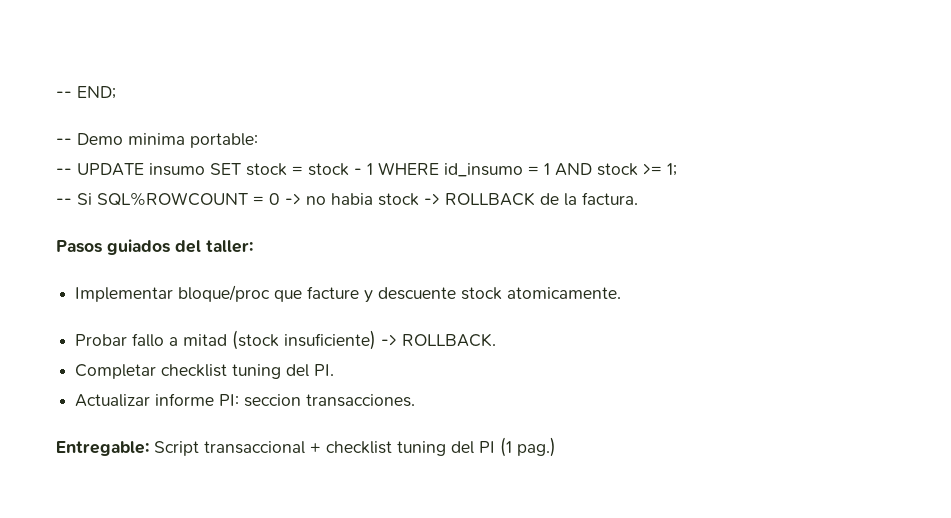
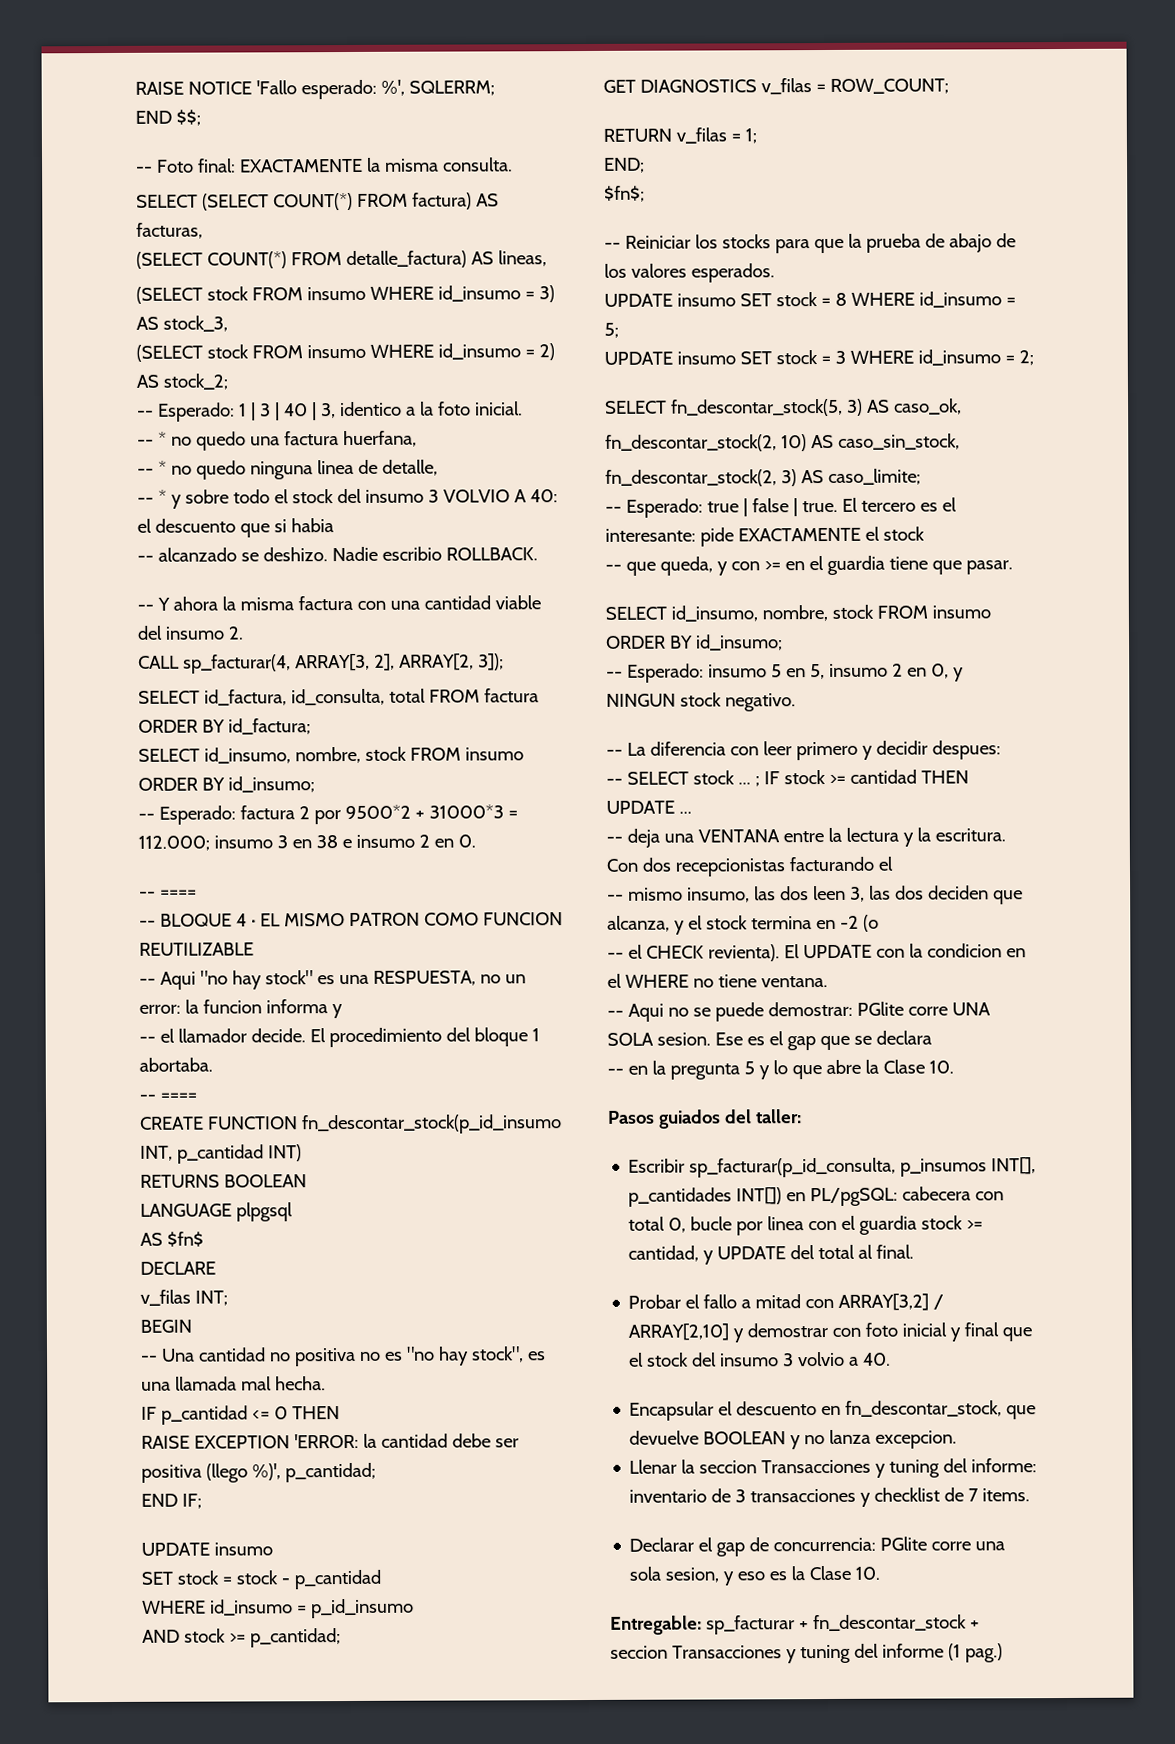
- -- END;
- -- Demo minima portable:
- -- UPDATE insumo SET stock = stock - 1 WHERE id_insumo = 1 AND stock >= 1;
- -- Si SQL%ROWCOUNT = 0 -> no habia stock -> ROLLBACK de la factura.
+ RAISE NOTICE 'Fallo esperado: %', SQLERRM;
+ END $$;
+ -- Foto final: EXACTAMENTE la misma consulta.
+ SELECT (SELECT COUNT(*) FROM factura) AS facturas,
+ (SELECT COUNT(*) FROM detalle_factura) AS lineas,
+ (SELECT stock FROM insumo WHERE id_insumo = 3) AS stock_3,
+ (SELECT stock FROM insumo WHERE id_insumo = 2) AS stock_2;
+ -- Esperado: 1 | 3 | 40 | 3, identico a la foto inicial.
+ -- * no quedo una factura huerfana,
+ -- * no quedo ninguna linea de detalle,
+ -- * y sobre todo el stock del insumo 3 VOLVIO A 40: el descuento que si habia
+ -- alcanzado se deshizo. Nadie escribio ROLLBACK.
+ -- Y ahora la misma factura con una cantidad viable del insumo 2.
+ CALL sp_facturar(4, ARRAY[3, 2], ARRAY[2, 3]);
+ SELECT id_factura, id_consulta, total FROM factura ORDER BY id_factura;
+ SELECT id_insumo, nombre, stock FROM insumo ORDER BY id_insumo;
+ -- Esperado: factura 2 por 9500*2 + 31000*3 = 112.000; insumo 3 en 38 e insumo 2 en 0.
+ -- ====
+ -- BLOQUE 4 · EL MISMO PATRON COMO FUNCION REUTILIZABLE
+ -- Aqui "no hay stock" es una RESPUESTA, no un error: la funcion informa y
+ -- el llamador decide. El procedimiento del bloque 1 abortaba.
+ -- ====
+ CREATE FUNCTION fn_descontar_stock(p_id_insumo INT, p_cantidad INT)
+ RETURNS BOOLEAN
+ LANGUAGE plpgsql
+ AS $fn$
+ DECLARE
+ v_filas INT;
+ BEGIN
+ -- Una cantidad no positiva no es "no hay stock", es una llamada mal hecha.
+ IF p_cantidad <= 0 THEN
+ RAISE EXCEPTION 'ERROR: la cantidad debe ser positiva (llego %)', p_cantidad;
+ END IF;
+ UPDATE insumo
+ SET stock = stock - p_cantidad
+ WHERE id_insumo = p_id_insumo
+ AND stock >= p_cantidad;
+ GET DIAGNOSTICS v_filas = ROW_COUNT;
+ RETURN v_filas = 1;
+ END;
+ $fn$;
+ -- Reiniciar los stocks para que la prueba de abajo de los valores esperados.
+ UPDATE insumo SET stock = 8 WHERE id_insumo = 5;
+ UPDATE insumo SET stock = 3 WHERE id_insumo = 2;
+ SELECT fn_descontar_stock(5, 3) AS caso_ok,
+ fn_descontar_stock(2, 10) AS caso_sin_stock,
+ fn_descontar_stock(2, 3) AS caso_limite;
+ -- Esperado: true | false | true. El tercero es el interesante: pide EXACTAMENTE el stock
+ -- que queda, y con >= en el guardia tiene que pasar.
+ SELECT id_insumo, nombre, stock FROM insumo ORDER BY id_insumo;
+ -- Esperado: insumo 5 en 5, insumo 2 en 0, y NINGUN stock negativo.
+ -- La diferencia con leer primero y decidir despues:
+ -- SELECT stock ... ; IF stock >= cantidad THEN UPDATE ...
+ -- deja una VENTANA entre la lectura y la escritura. Con dos recepcionistas facturando el
+ -- mismo insumo, las dos leen 3, las dos deciden que alcanza, y el stock termina en -2 (o
+ -- el CHECK revienta). El UPDATE con la condicion en el WHERE no tiene ventana.
+ -- Aqui no se puede demostrar: PGlite corre UNA SOLA sesion. Ese es el gap que se declara
+ -- en la pregunta 5 y lo que abre la Clase 10.
  Pasos guiados del taller:
- Implementar bloque/proc que facture y descuente stock atomicamente.
+ Escribir sp_facturar(p_id_consulta, p_insumos INT[], p_cantidades INT[]) en PL/pgSQL: cabecera con total 0, bucle por linea con el guardia stock >= cantidad, y UPDATE del total al final.
- Probar fallo a mitad (stock insuficiente) -> ROLLBACK.
- Completar checklist tuning del PI.
- Actualizar informe PI: seccion transacciones.
- Entregable: Script transaccional + checklist tuning del PI (1 pag.)
+ Probar el fallo a mitad con ARRAY[3,2] / ARRAY[2,10] y demostrar con foto inicial y final que el stock del insumo 3 volvio a 40.
+ Encapsular el descuento en fn_descontar_stock, que devuelve BOOLEAN y no lanza excepcion.
+ Llenar la seccion Transacciones y tuning del informe: inventario de 3 transacciones y checklist de 7 items.
+ Declarar el gap de concurrencia: PGlite corre una sola sesion, y eso es la Clase 10.
+ Entregable: sp_facturar + fn_descontar_stock + seccion Transacciones y tuning del informe (1 pag.)

